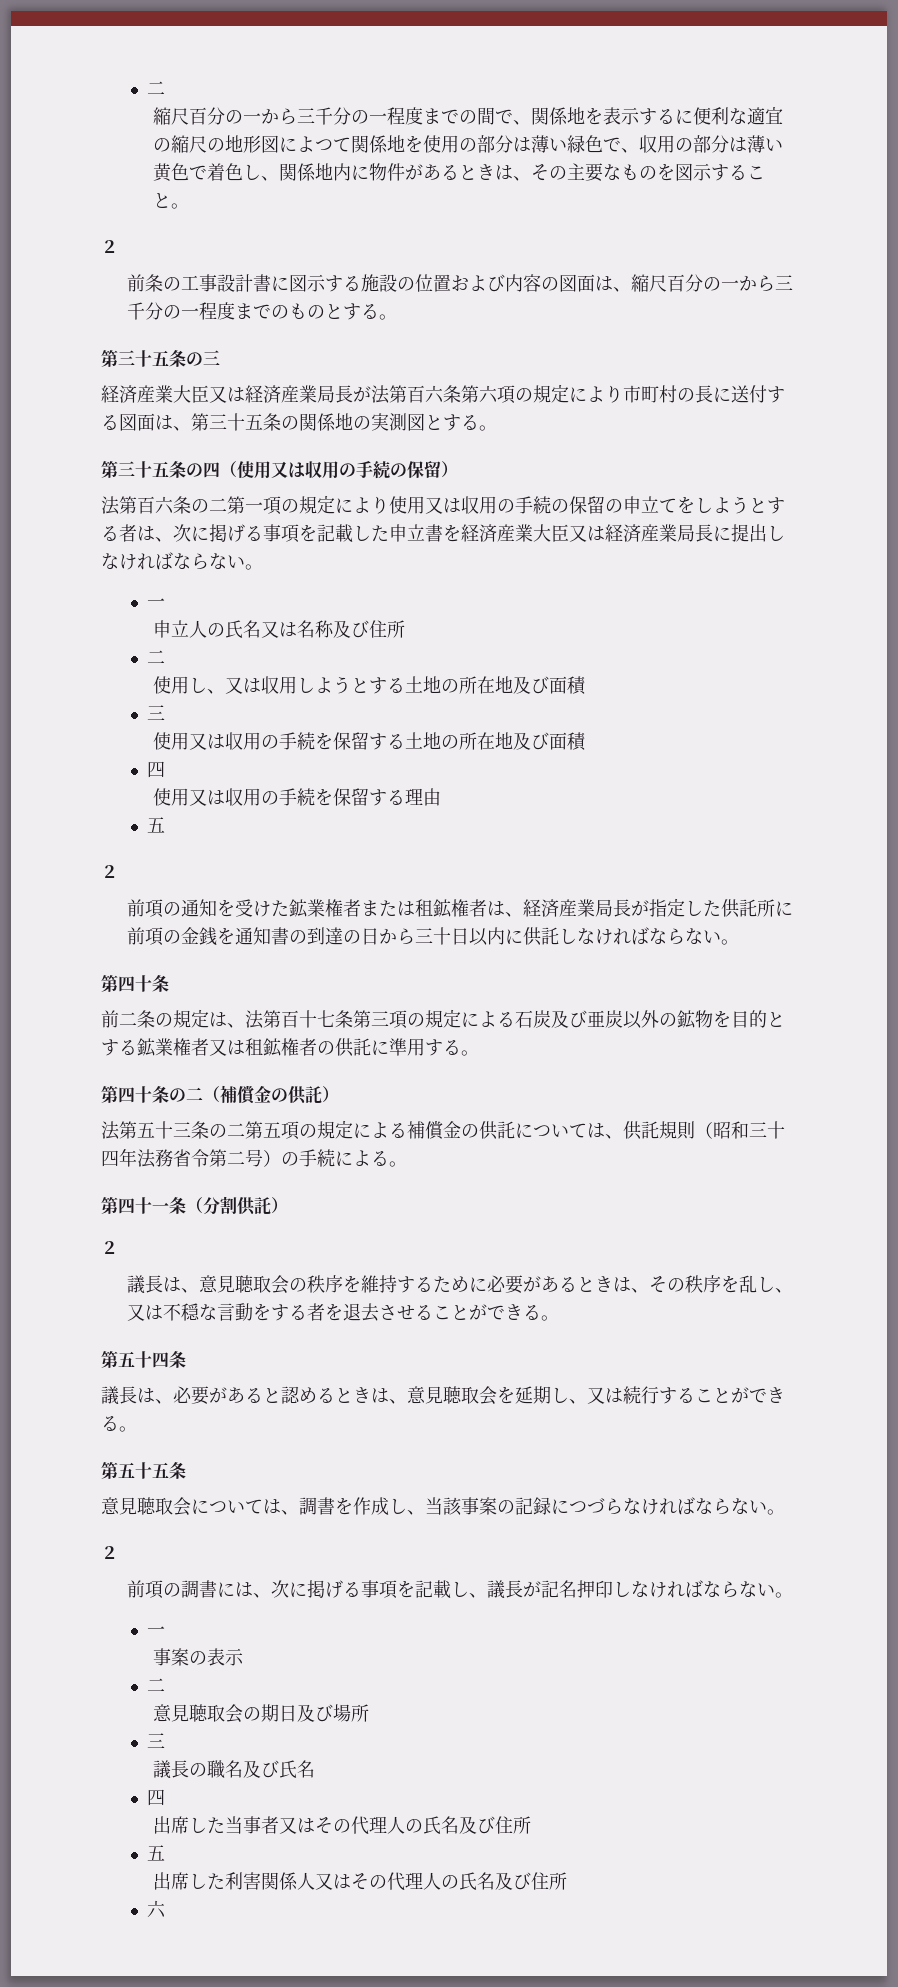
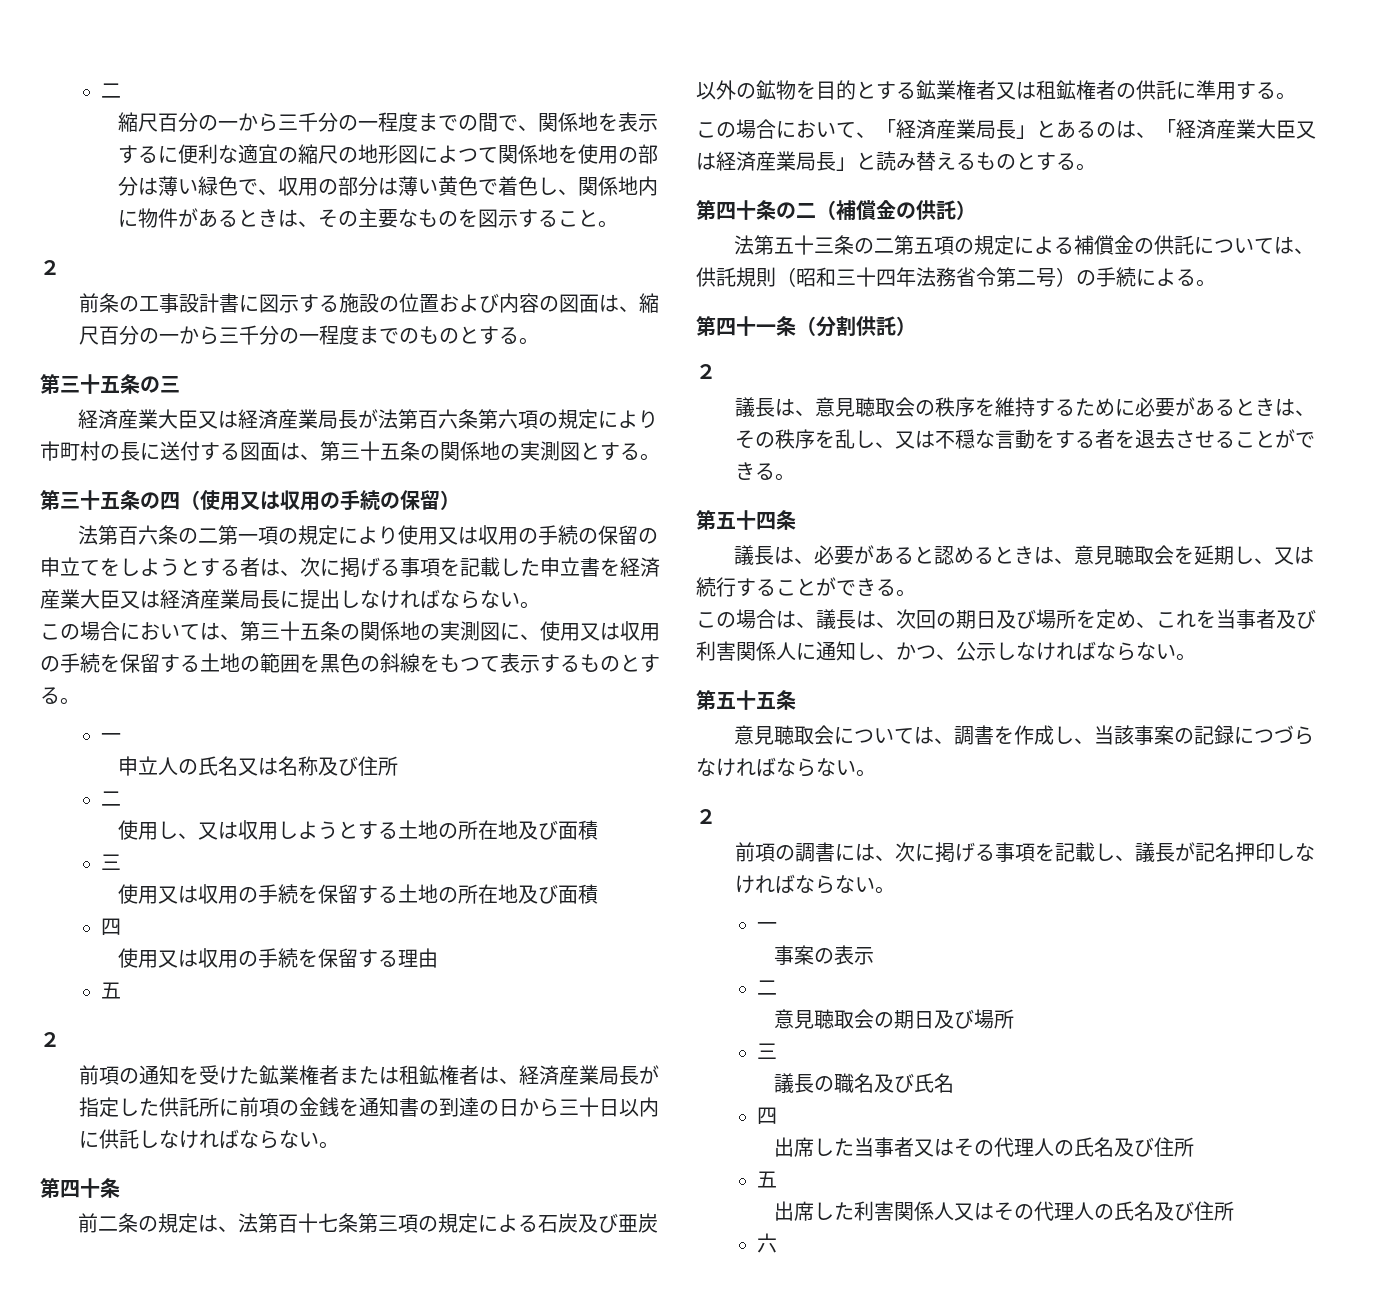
+ この場合においては、第三十五条の関係地の実測図に、使用又は収用の手続を保留する土地の範囲を黒色の斜線をもつて表示するものとする。
+ この場合において、「経済産業局長」とあるのは、「経済産業大臣又は経済産業局長」と読み替えるものとする。
+ この場合は、議長は、次回の期日及び場所を定め、これを当事者及び利害関係人に通知し、かつ、公示しなければならない。

